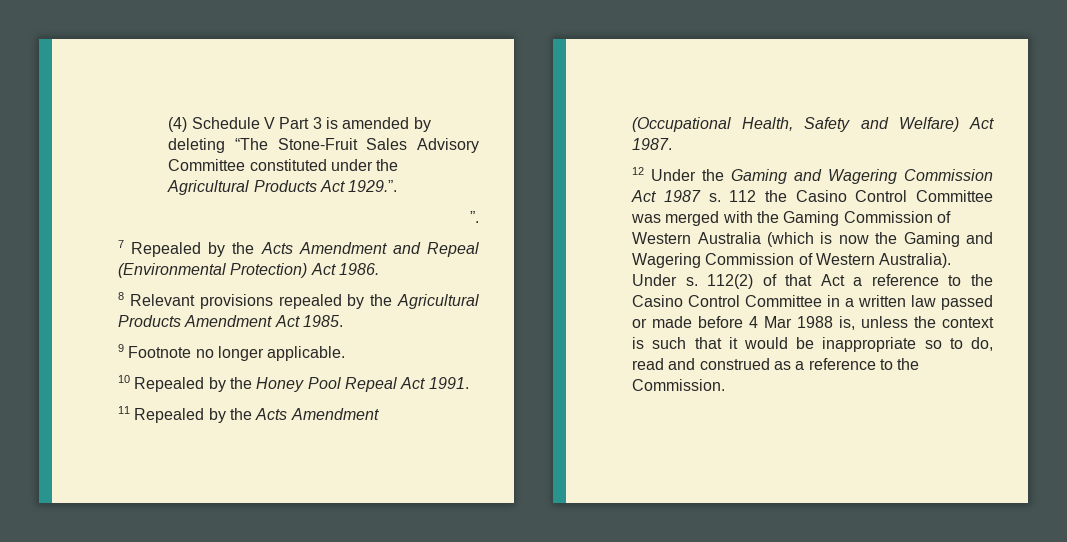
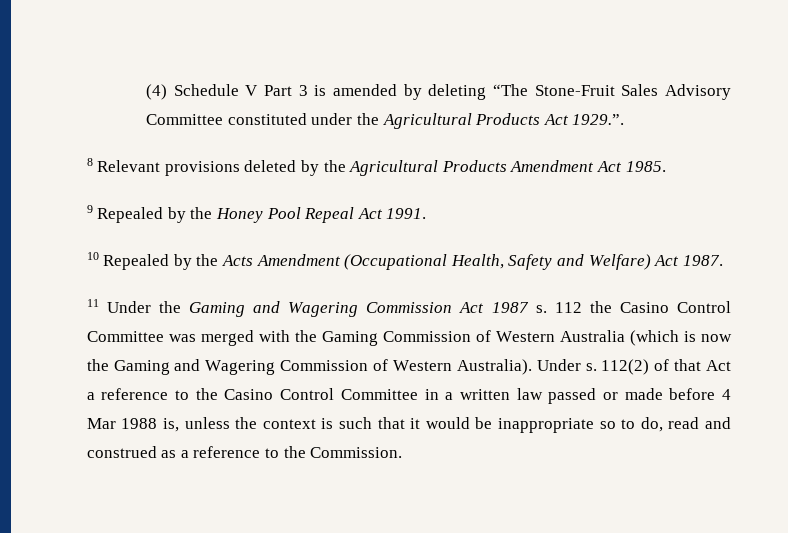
- ”.
- 7 Repealed by the Acts Amendment and Repeal (Environmental Protection) Act 1986.
- 8 Relevant provisions repealed by the Agricultural Products Amendment Act 1985.
+ 8 Relevant provisions deleted by the Agricultural Products Amendment Act 1985.
- 9 Footnote no longer applicable.
- 10 Repealed by the Honey Pool Repeal Act 1991.
+ 9 Repealed by the Honey Pool Repeal Act 1991.
- 11 Repealed by the Acts Amendment (Occupational Health, Safety and Welfare) Act 1987.
+ 10 Repealed by the Acts Amendment (Occupational Health, Safety and Welfare) Act 1987.
- 12 Under the Gaming and Wagering Commission Act 1987 s.
+ 11 Under the Gaming and Wagering Commission Act 1987 s.

